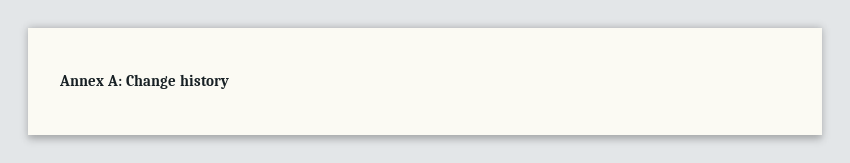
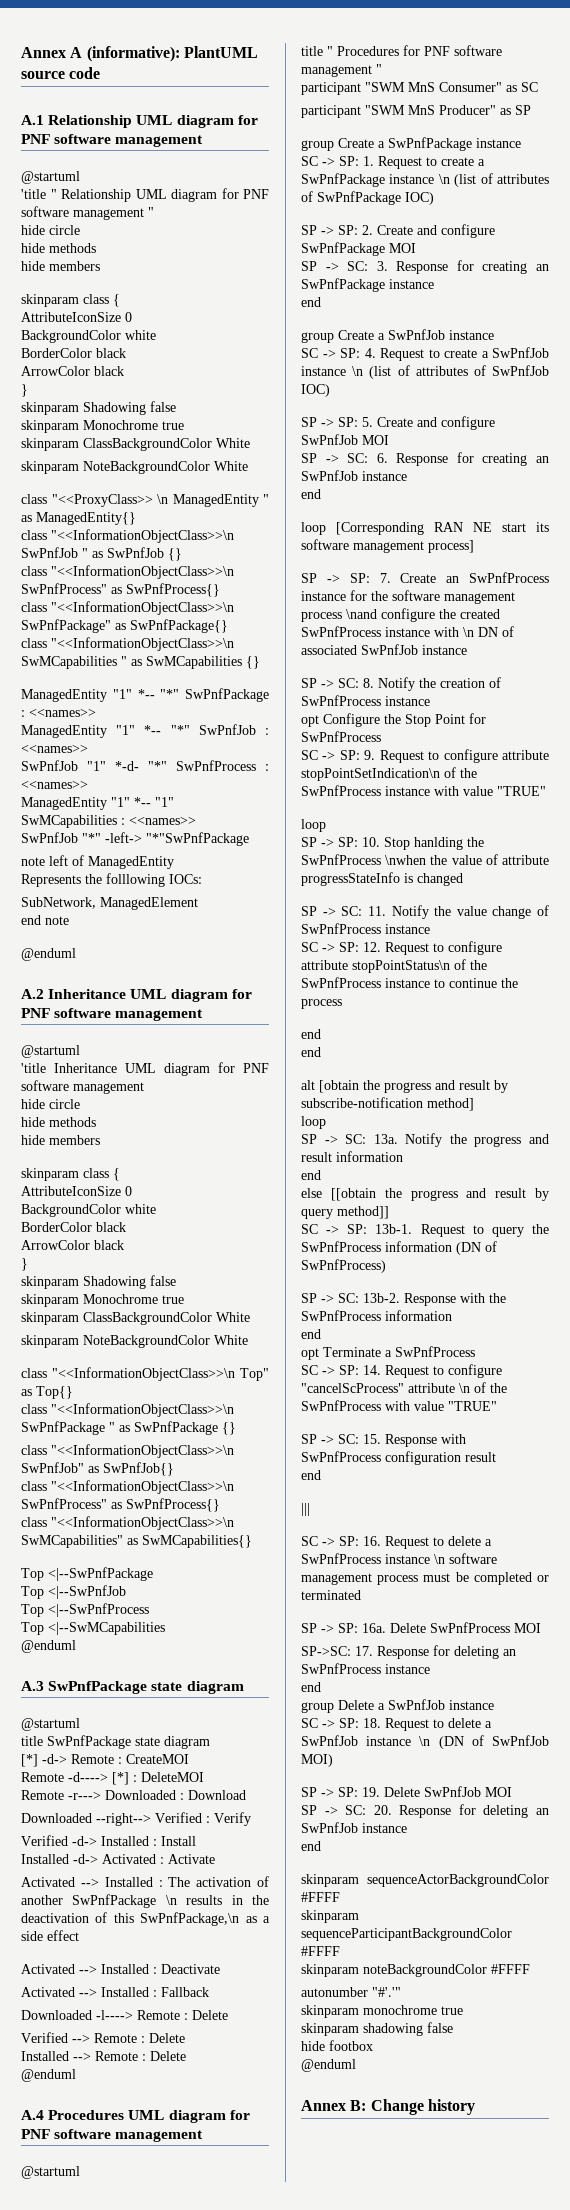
- Annex A: Change history
+ Annex A (informative): PlantUML source code
+ A.1 Relationship UML diagram for PNF software management
+ @startuml
+ 'title " Relationship UML diagram for PNF software management "
+ hide circle
+ hide methods
+ hide members
+ skinparam class {
+ AttributeIconSize 0
+ BackgroundColor white
+ BorderColor black
+ ArrowColor black
+ }
+ skinparam Shadowing false
+ skinparam Monochrome true
+ skinparam ClassBackgroundColor White
+ skinparam NoteBackgroundColor White
+ class "<<ProxyClass>> \n ManagedEntity " as ManagedEntity{}
+ class "<<InformationObjectClass>>\n SwPnfJob " as SwPnfJob {}
+ class "<<InformationObjectClass>>\n SwPnfProcess" as SwPnfProcess{}
+ class "<<InformationObjectClass>>\n SwPnfPackage" as SwPnfPackage{}
+ class "<<InformationObjectClass>>\n SwMCapabilities " as SwMCapabilities {}
+ ManagedEntity "1" *-- "*" SwPnfPackage : <<names>>
+ ManagedEntity "1" *-- "*" SwPnfJob : <<names>>
+ SwPnfJob "1" *-d- "*" SwPnfProcess : <<names>>
+ ManagedEntity "1" *-- "1" SwMCapabilities : <<names>>
+ SwPnfJob "*" -left-> "*"SwPnfPackage
+ note left of ManagedEntity
+ Represents the folllowing IOCs:
+ SubNetwork, ManagedElement
+ end note
+ @enduml
+ A.2 Inheritance UML diagram for PNF software management
+ @startuml
+ 'title Inheritance UML diagram for PNF software management
+ hide circle
+ hide methods
+ hide members
+ skinparam class {
+ AttributeIconSize 0
+ BackgroundColor white
+ BorderColor black
+ ArrowColor black
+ }
+ skinparam Shadowing false
+ skinparam Monochrome true
+ skinparam ClassBackgroundColor White
+ skinparam NoteBackgroundColor White
+ class "<<InformationObjectClass>>\n Top" as Top{}
+ class "<<InformationObjectClass>>\n SwPnfPackage " as SwPnfPackage {}
+ class "<<InformationObjectClass>>\n SwPnfJob" as SwPnfJob{}
+ class "<<InformationObjectClass>>\n SwPnfProcess" as SwPnfProcess{}
+ class "<<InformationObjectClass>>\n SwMCapabilities" as SwMCapabilities{}
+ Top <|--SwPnfPackage
+ Top <|--SwPnfJob
+ Top <|--SwPnfProcess
+ Top <|--SwMCapabilities
+ @enduml
+ A.3 SwPnfPackage state diagram
+ @startuml
+ title SwPnfPackage state diagram
+ [*] -d-> Remote : CreateMOI
+ Remote -d----> [*] : DeleteMOI
+ Remote -r---> Downloaded : Download
+ Downloaded --right--> Verified : Verify
+ Verified -d-> Installed : Install
+ Installed -d-> Activated : Activate
+ Activated --> Installed : The activation of another SwPnfPackage \n results in the deactivation of this SwPnfPackage,\n as a side effect
+ Activated --> Installed : Deactivate
+ Activated --> Installed : Fallback
+ Downloaded -l----> Remote : Delete
+ Verified --> Remote : Delete
+ Installed --> Remote : Delete
+ @enduml
+ A.4 Procedures UML diagram for PNF software management
+ @startuml
+ title " Procedures for PNF software management "
+ participant "SWM MnS Consumer" as SC
+ participant "SWM MnS Producer" as SP
+ group Create a SwPnfPackage instance
+ SC -> SP: 1. Request to create a SwPnfPackage instance \n (list of attributes of SwPnfPackage IOC)
+ SP -> SP: 2. Create and configure SwPnfPackage MOI
+ SP -> SC: 3. Response for creating an SwPnfPackage instance
+ end
+ group Create a SwPnfJob instance
+ SC -> SP: 4. Request to create a SwPnfJob instance \n (list of attributes of SwPnfJob IOC)
+ SP -> SP: 5. Create and configure SwPnfJob MOI
+ SP -> SC: 6. Response for creating an SwPnfJob instance
+ end
+ loop [Corresponding RAN NE start its software management process]
+ SP -> SP: 7. Create an SwPnfProcess instance for the software management process \nand configure the created SwPnfProcess instance with \n DN of associated SwPnfJob instance
+ SP -> SC: 8. Notify the creation of SwPnfProcess instance
+ opt Configure the Stop Point for SwPnfProcess
+ SC -> SP: 9. Request to configure attribute stopPointSetIndication\n of the SwPnfProcess instance with value "TRUE"
+ loop
+ SP -> SP: 10. Stop hanlding the SwPnfProcess \nwhen the value of attribute progressStateInfo is changed
+ SP -> SC: 11. Notify the value change of SwPnfProcess instance
+ SC -> SP: 12. Request to configure attribute stopPointStatus\n of the SwPnfProcess instance to continue the process
+ end
+ end
+ alt [obtain the progress and result by subscribe-notification method]
+ loop
+ SP -> SC: 13a. Notify the progress and result information
+ end
+ else [[obtain the progress and result by query method]]
+ SC -> SP: 13b-1. Request to query the SwPnfProcess information (DN of SwPnfProcess)
+ SP -> SC: 13b-2. Response with the SwPnfProcess information
+ end
+ opt Terminate a SwPnfProcess
+ SC -> SP: 14. Request to configure "cancelScProcess" attribute \n of the SwPnfProcess with value "TRUE"
+ SP -> SC: 15. Response with SwPnfProcess configuration result
+ end
+ |||
+ SC -> SP: 16. Request to delete a SwPnfProcess instance \n software management process must be completed or terminated
+ SP -> SP: 16a. Delete SwPnfProcess MOI
+ SP->SC: 17. Response for deleting an SwPnfProcess instance
+ end
+ group Delete a SwPnfJob instance
+ SC -> SP: 18. Request to delete a SwPnfJob instance \n (DN of SwPnfJob MOI)
+ SP -> SP: 19. Delete SwPnfJob MOI
+ SP -> SC: 20. Response for deleting an SwPnfJob instance
+ end
+ skinparam sequenceActorBackgroundColor #FFFF
+ skinparam sequenceParticipantBackgroundColor #FFFF
+ skinparam noteBackgroundColor #FFFF
+ autonumber "#'.'"
+ skinparam monochrome true
+ skinparam shadowing false
+ hide footbox
+ @enduml
+ Annex B: Change history

